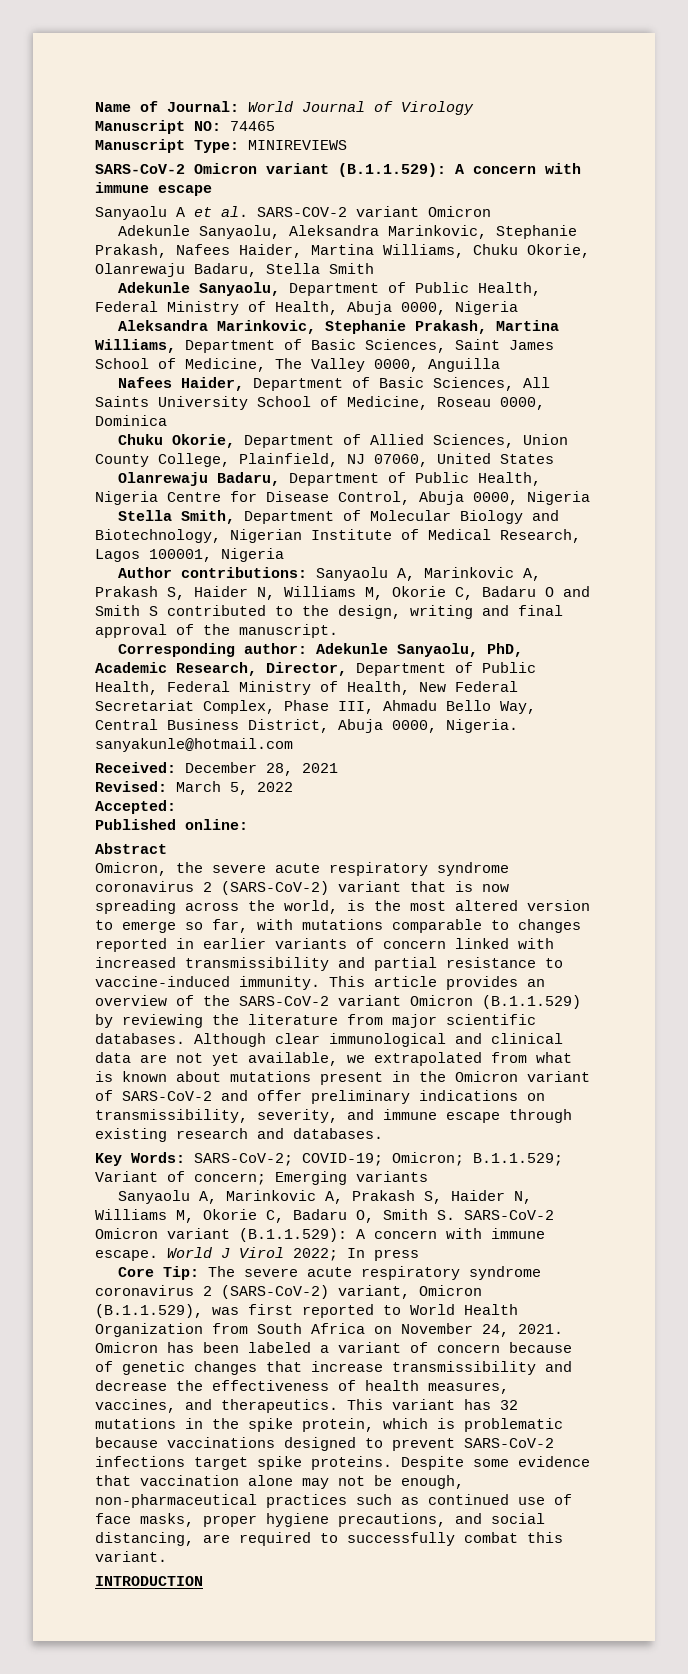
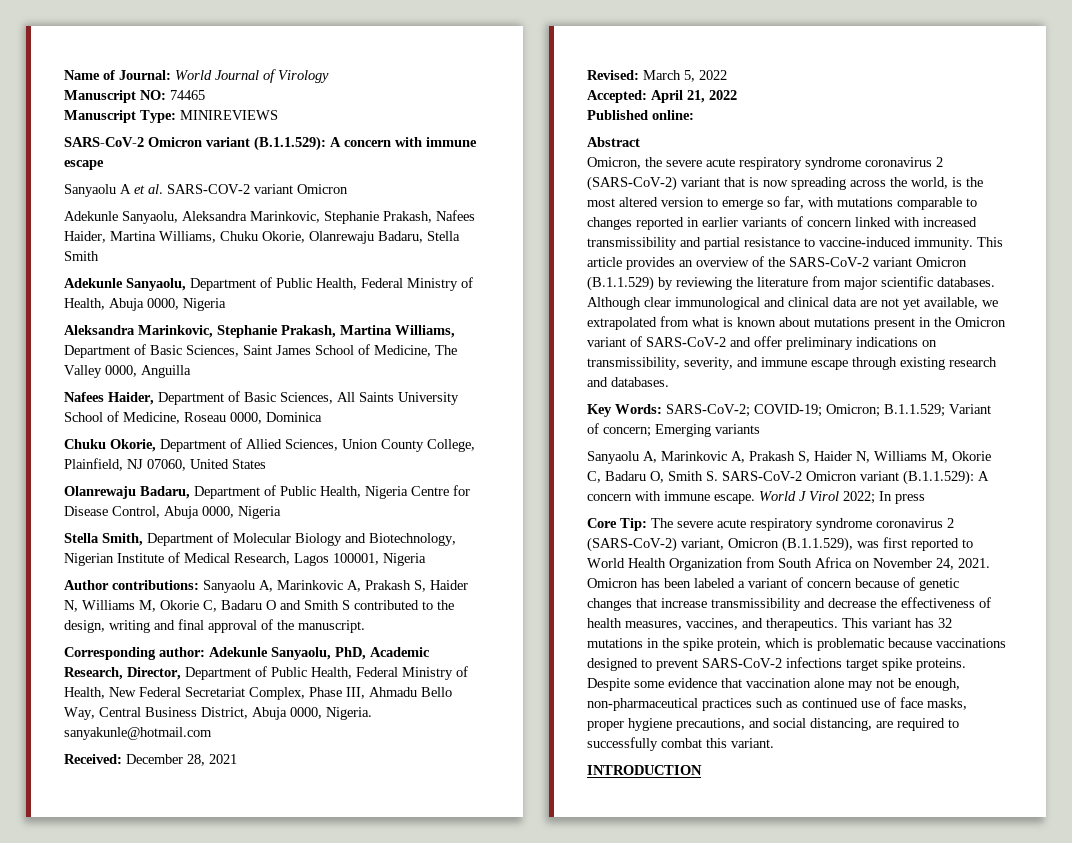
- Accepted:
+ Accepted: April 21, 2022

